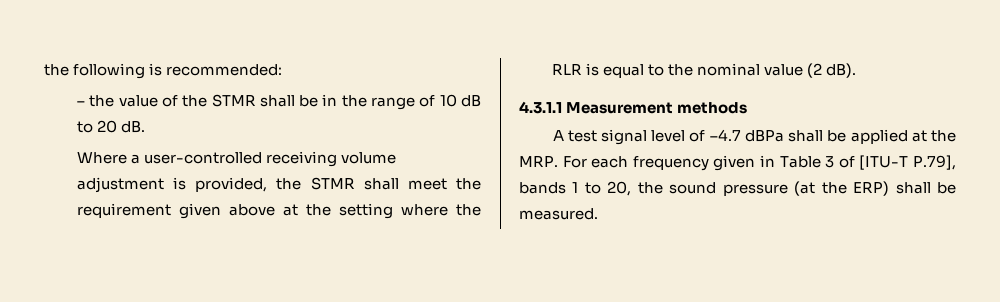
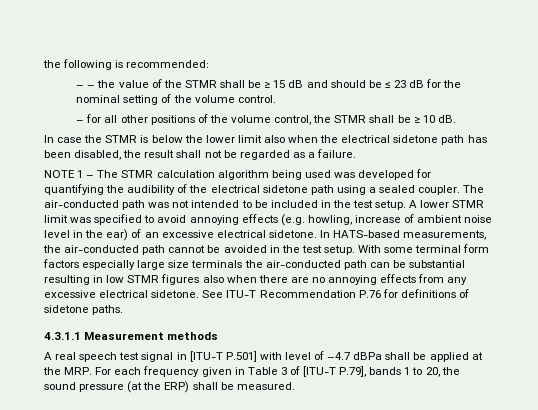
- – the value of the STMR shall be in the range of 10 dB to 20 dB.
- Where a user-controlled receiving volume adjustment is provided, the STMR shall meet the requirement given above at the setting where the RLR is equal to the nominal value (2 dB).
+ – – the value of the STMR shall be ≥ 15 dB and should be ≤ 23 dB for the nominal setting of the volume control.
+ – for all other positions of the volume control, the STMR shall be ≥ 10 dB.
+ In case the STMR is below the lower limit also when the electrical sidetone path has been disabled, the result shall not be regarded as a failure.
+ NOTE 1 – The STMR calculation algorithm being used was developed for quantifying the audibility of the electrical sidetone path using a sealed coupler. The air-conducted path was not intended to be included in the test setup. A lower STMR limit was specified to avoid annoying effects (e.g. howling, increase of ambient noise level in the ear) of an excessive electrical sidetone. In HATS-based measurements, the air-conducted path cannot be avoided in the test setup. With some terminal form factors especially large size terminals the air-conducted path can be substantial resulting in low STMR figures also when there are no annoying effects from any excessive electrical sidetone. See ITU-T Recommendation P.76 for definitions of sidetone paths.
  4.3.1.1 Measurement methods
- A test signal level of –4.7 dBPa shall be applied at the MRP. For each frequency given in Table 3 of [ITU-T P.79], bands 1 to 20, the sound pressure (at the ERP) shall be measured.
+ A real speech test signal in [ITU-T P.501] with level of –4.7 dBPa shall be applied at the MRP. For each frequency given in Table 3 of [ITU-T P.79], bands 1 to 20, the sound pressure (at the ERP) shall be measured.

